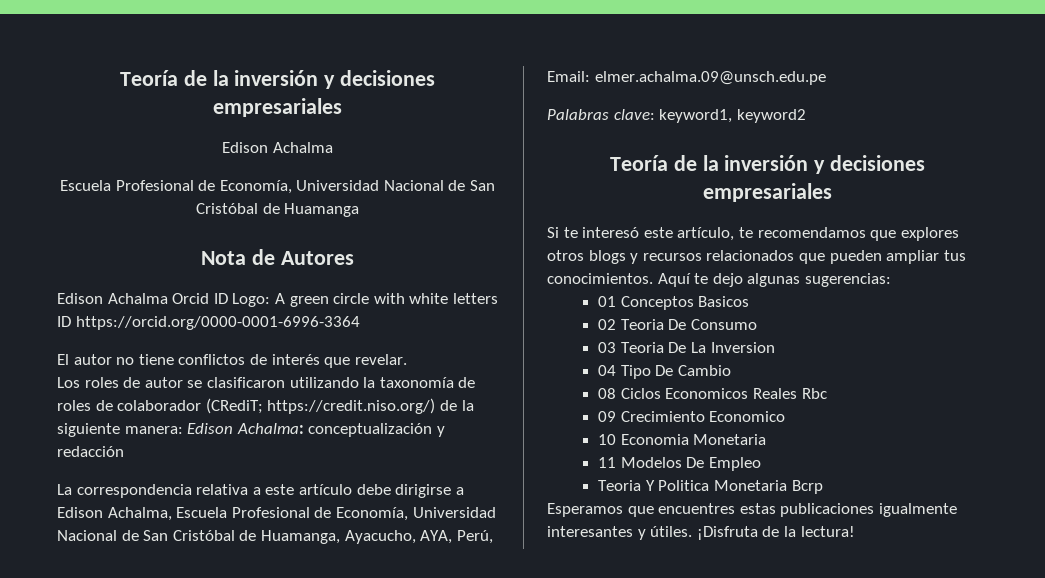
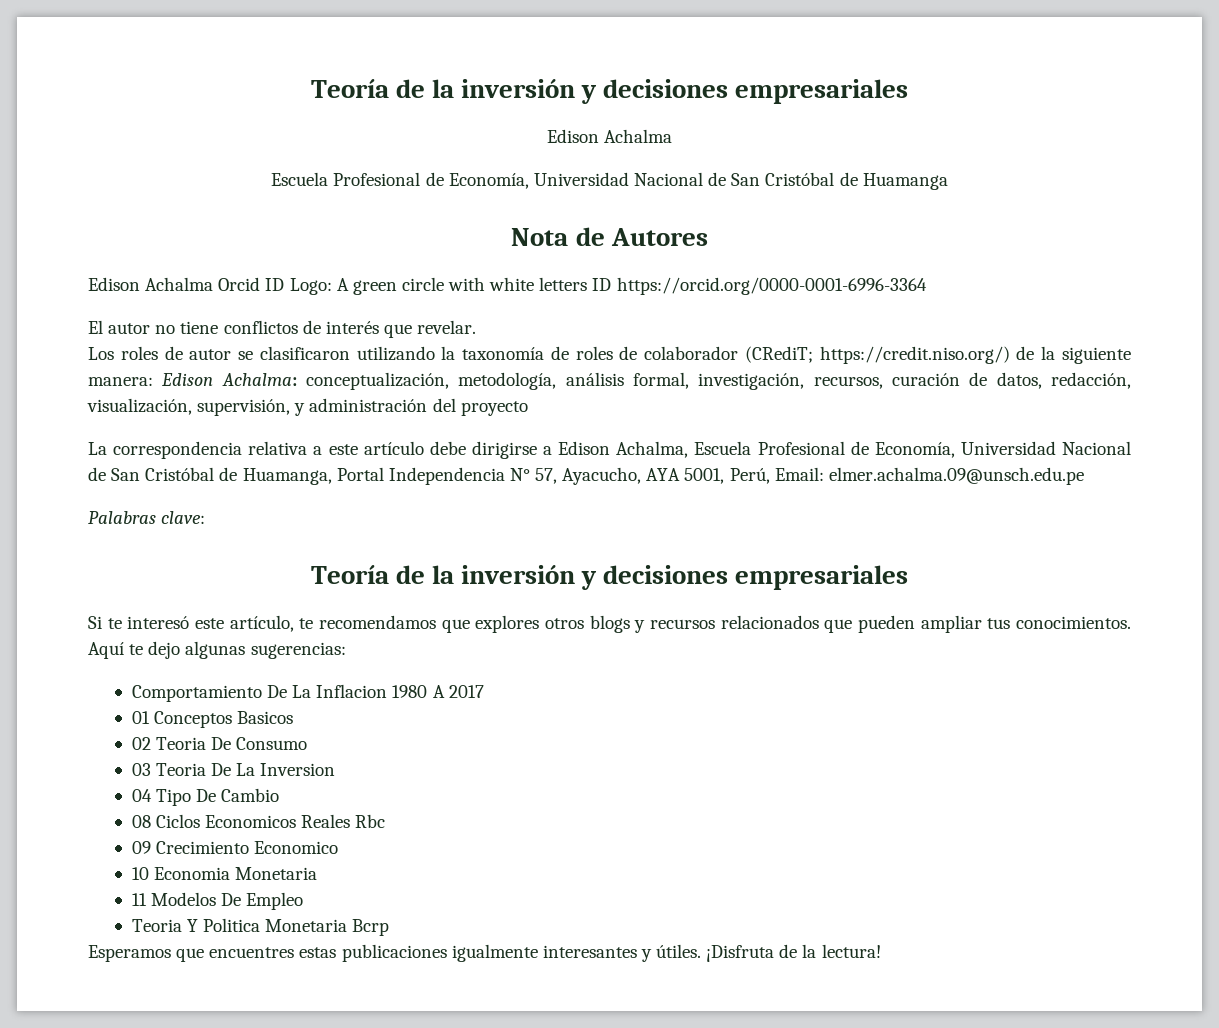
- Los roles de autor se clasificaron utilizando la taxonomía de roles de colaborador (CRediT; https://credit.niso.org/) de la siguiente manera: Edison Achalma: conceptualización y redacción
+ Los roles de autor se clasificaron utilizando la taxonomía de roles de colaborador (CRediT; https://credit.niso.org/) de la siguiente manera: Edison Achalma: conceptualización, metodología, análisis formal, investigación, recursos, curación de datos, redacción, visualización, supervisión, y administración del proyecto
- La correspondencia relativa a este artículo debe dirigirse a Edison Achalma, Escuela Profesional de Economía, Universidad Nacional de San Cristóbal de Huamanga, Ayacucho, AYA, Perú, Email: elmer.achalma.09@unsch.edu.pe
+ La correspondencia relativa a este artículo debe dirigirse a Edison Achalma, Escuela Profesional de Economía, Universidad Nacional de San Cristóbal de Huamanga, Portal Independencia N° 57, Ayacucho, AYA 5001, Perú, Email: elmer.achalma.09@unsch.edu.pe
- Palabras clave: keyword1, keyword2
+ Palabras clave:
+ Comportamiento De La Inflacion 1980 A 2017

